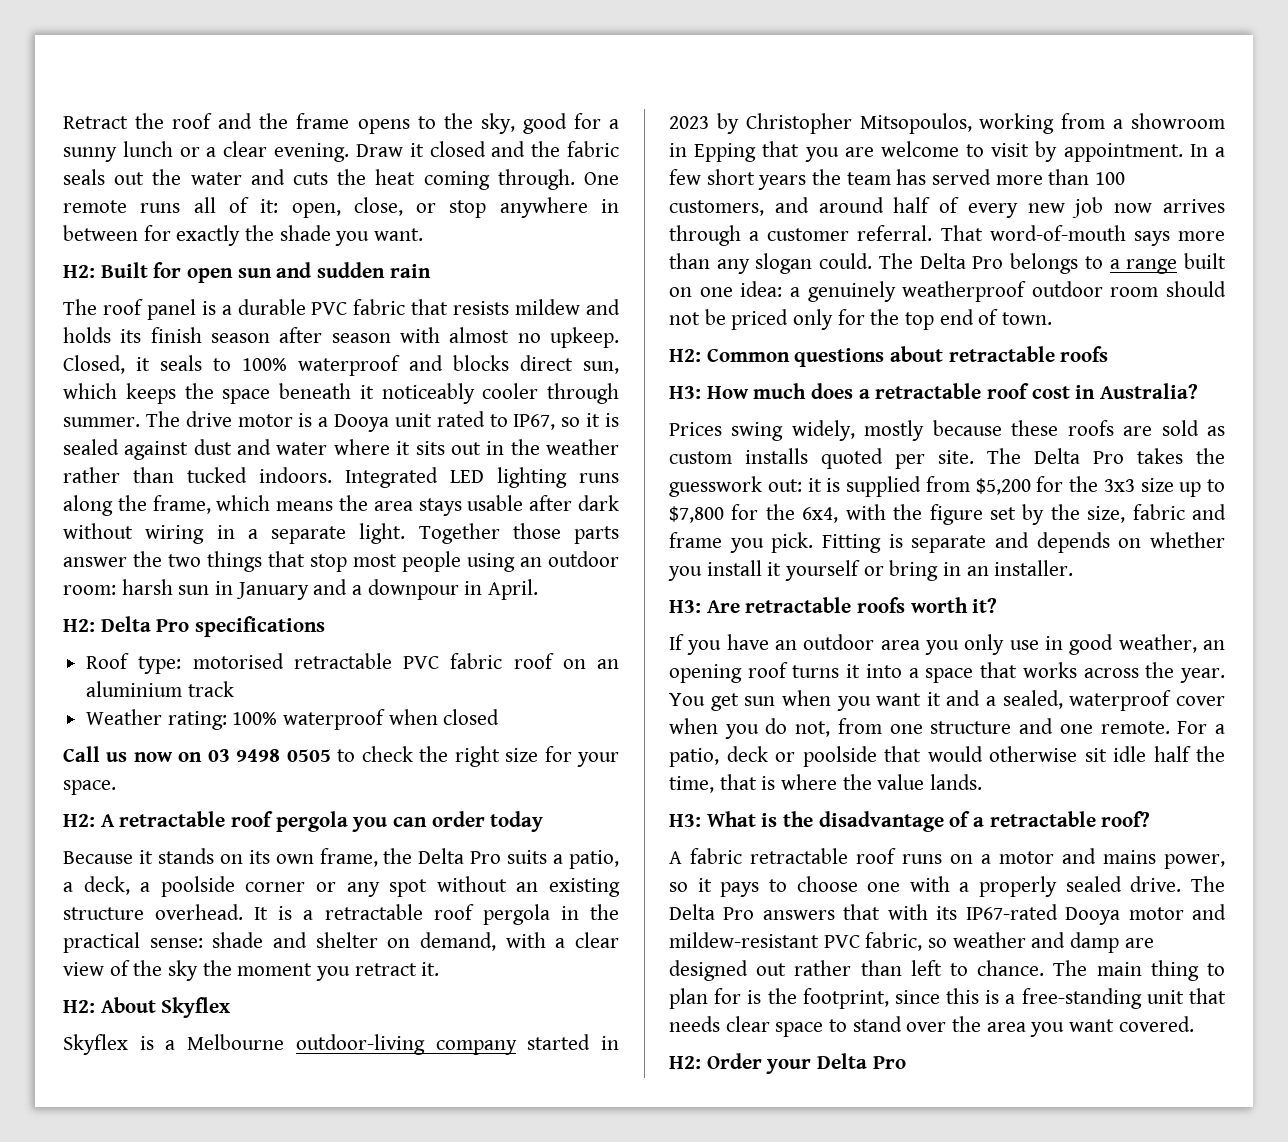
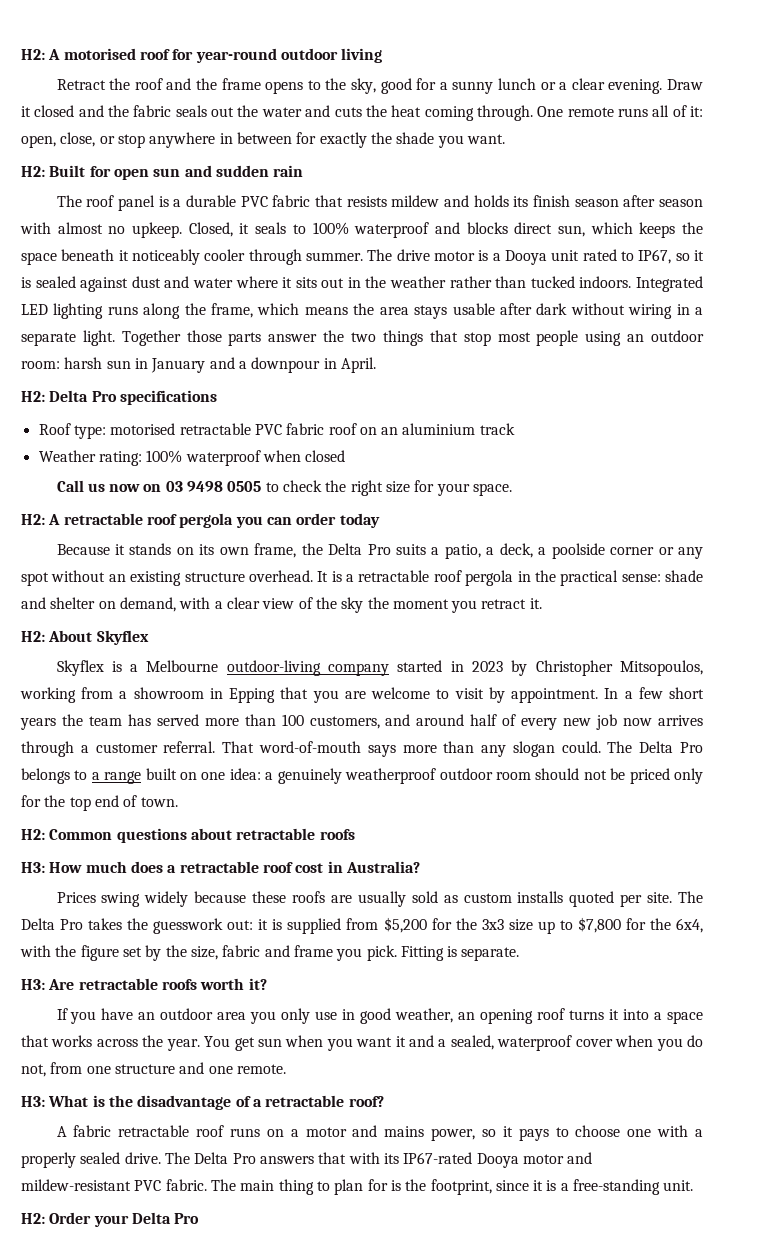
+ H2: A motorised roof for year-round outdoor living
- Prices swing widely, mostly because these roofs are sold as custom installs quoted per site.
+ Prices swing widely because these roofs are usually sold as custom installs quoted per site.
- Fitting is separate and depends on whether you install it yourself or bring in an installer.
+ Fitting is separate.
- For a patio, deck or poolside that would otherwise sit idle half the time, that is where the value lands.
- The Delta Pro answers that with its IP67-rated Dooya motor and mildew-resistant PVC fabric, so weather and damp are designed out rather than left to chance.
+ The Delta Pro answers that with its IP67-rated Dooya motor and mildew-resistant PVC fabric.
- The main thing to plan for is the footprint, since this is a free-standing unit that needs clear space to stand over the area you want covered.
+ The main thing to plan for is the footprint, since it is a free-standing unit.

